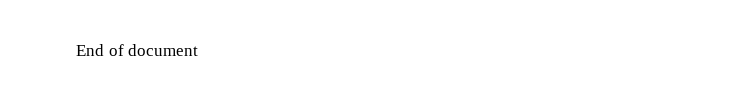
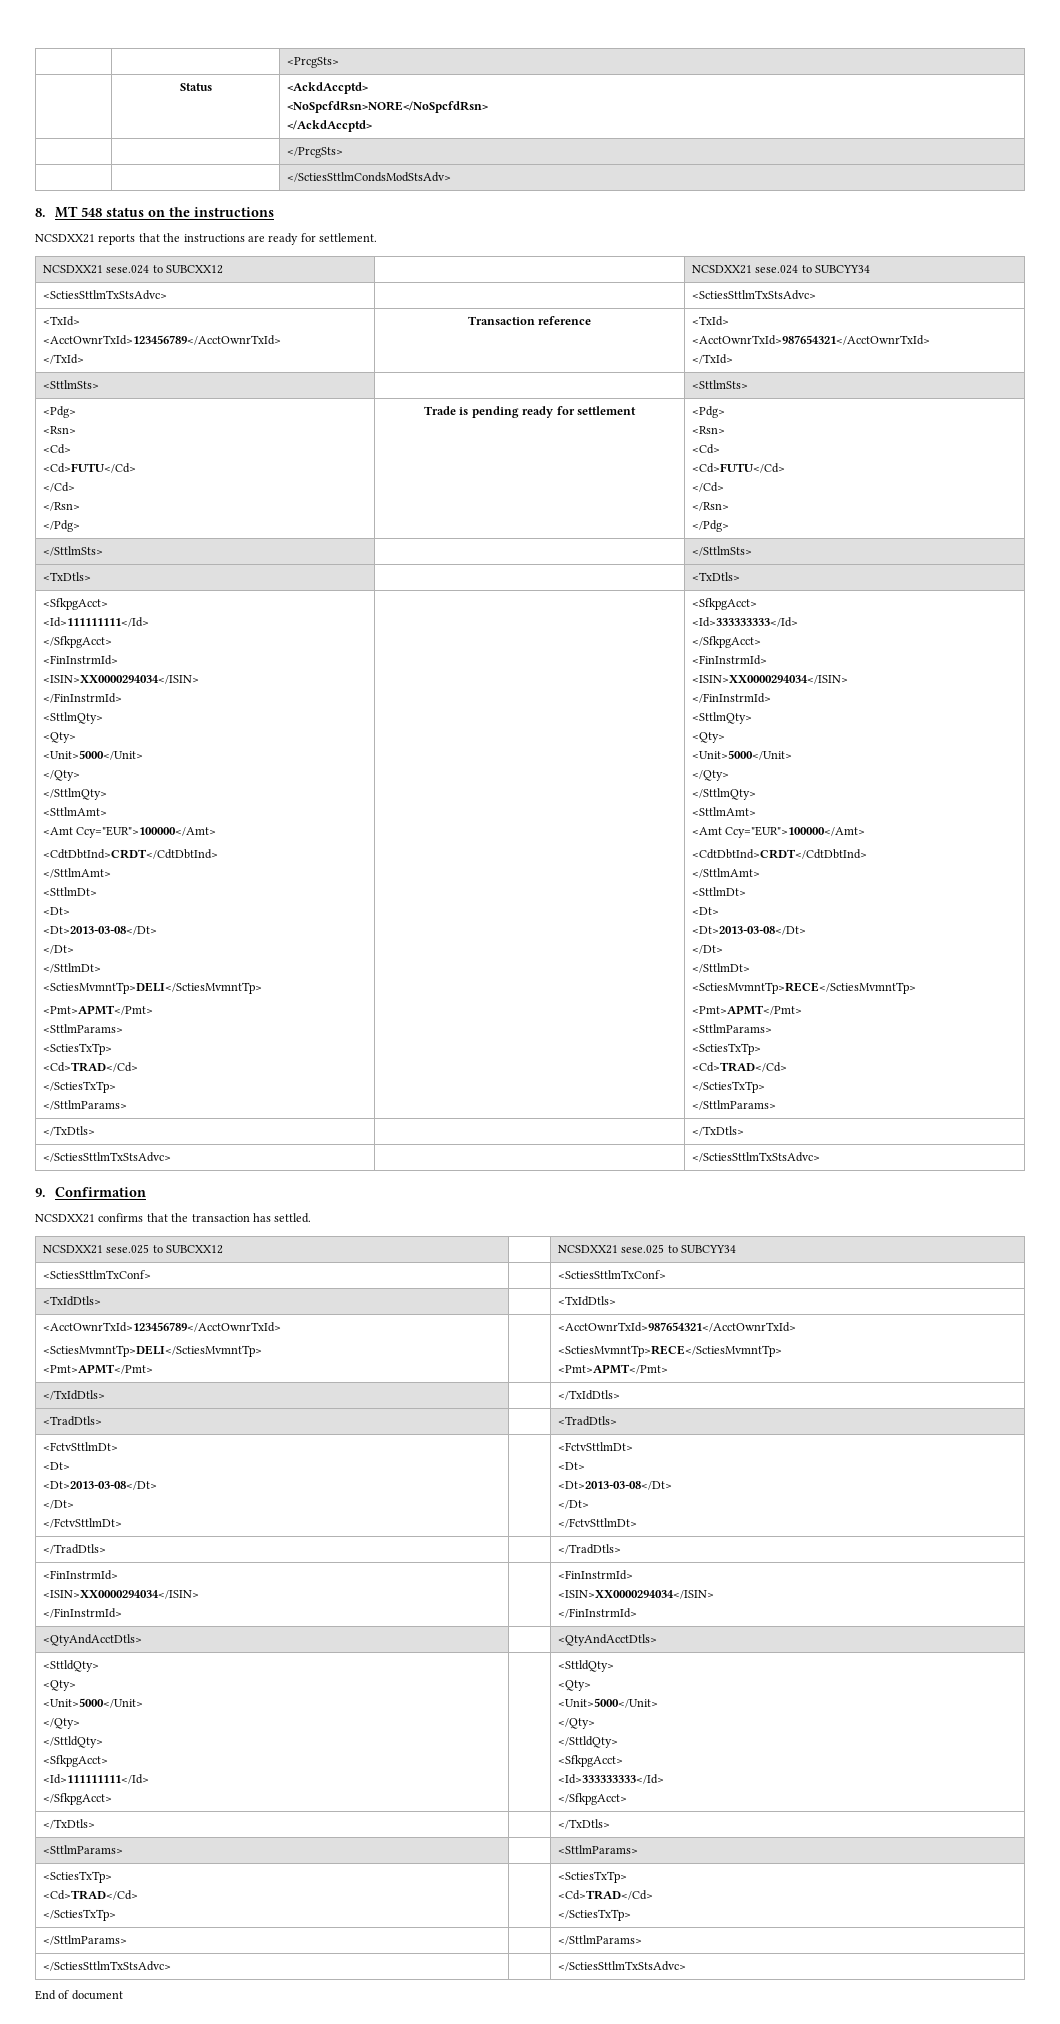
+ | | <PrcgSts>
+ | Status | <AckdAccptd>
+ <NoSpcfdRsn>NORE</NoSpcfdRsn>
+ </AckdAccptd>
+ | | </PrcgSts>
+ | | </SctiesSttlmCondsModStsAdv>
+ 8. MT 548 status on the instructions
+ NCSDXX21 reports that the instructions are ready for settlement.
+ NCSDXX21 sese.024 to SUBCXX12 | | NCSDXX21 sese.024 to SUBCYY34
+ <SctiesSttlmTxStsAdvc> | | <SctiesSttlmTxStsAdvc>
+ <TxId>
+ <AcctOwnrTxId>123456789</AcctOwnrTxId>
+ </TxId> | Transaction reference | <TxId>
+ <AcctOwnrTxId>987654321</AcctOwnrTxId>
+ </TxId>
+ <SttlmSts> | | <SttlmSts>
+ <Pdg>
+ <Rsn>
+ <Cd>
+ <Cd>FUTU</Cd>
+ </Cd>
+ </Rsn>
+ </Pdg> | Trade is pending ready for settlement | <Pdg>
+ <Rsn>
+ <Cd>
+ <Cd>FUTU</Cd>
+ </Cd>
+ </Rsn>
+ </Pdg>
+ </SttlmSts> | | </SttlmSts>
+ <TxDtls> | | <TxDtls>
+ <SfkpgAcct>
+ <Id>111111111</Id>
+ </SfkpgAcct>
+ <FinInstrmId>
+ <ISIN>XX0000294034</ISIN>
+ </FinInstrmId>
+ <SttlmQty>
+ <Qty>
+ <Unit>5000</Unit>
+ </Qty>
+ </SttlmQty>
+ <SttlmAmt>
+ <Amt Ccy="EUR">100000</Amt>
+ <CdtDbtInd>CRDT</CdtDbtInd>
+ </SttlmAmt>
+ <SttlmDt>
+ <Dt>
+ <Dt>2013-03-08</Dt>
+ </Dt>
+ </SttlmDt>
+ <SctiesMvmntTp>DELI</SctiesMvmntTp>
+ <Pmt>APMT</Pmt>
+ <SttlmParams>
+ <SctiesTxTp>
+ <Cd>TRAD</Cd>
+ </SctiesTxTp>
+ </SttlmParams> | | <SfkpgAcct>
+ <Id>333333333</Id>
+ </SfkpgAcct>
+ <FinInstrmId>
+ <ISIN>XX0000294034</ISIN>
+ </FinInstrmId>
+ <SttlmQty>
+ <Qty>
+ <Unit>5000</Unit>
+ </Qty>
+ </SttlmQty>
+ <SttlmAmt>
+ <Amt Ccy="EUR">100000</Amt>
+ <CdtDbtInd>CRDT</CdtDbtInd>
+ </SttlmAmt>
+ <SttlmDt>
+ <Dt>
+ <Dt>2013-03-08</Dt>
+ </Dt>
+ </SttlmDt>
+ <SctiesMvmntTp>RECE</SctiesMvmntTp>
+ <Pmt>APMT</Pmt>
+ <SttlmParams>
+ <SctiesTxTp>
+ <Cd>TRAD</Cd>
+ </SctiesTxTp>
+ </SttlmParams>
+ </TxDtls> | | </TxDtls>
+ </SctiesSttlmTxStsAdvc> | | </SctiesSttlmTxStsAdvc>
+ 9. Confirmation
+ NCSDXX21 confirms that the transaction has settled.
+ NCSDXX21 sese.025 to SUBCXX12 | | NCSDXX21 sese.025 to SUBCYY34
+ <SctiesSttlmTxConf> | | <SctiesSttlmTxConf>
+ <TxIdDtls> | | <TxIdDtls>
+ <AcctOwnrTxId>123456789</AcctOwnrTxId>
+ <SctiesMvmntTp>DELI</SctiesMvmntTp>
+ <Pmt>APMT</Pmt> | | <AcctOwnrTxId>987654321</AcctOwnrTxId>
+ <SctiesMvmntTp>RECE</SctiesMvmntTp>
+ <Pmt>APMT</Pmt>
+ </TxIdDtls> | | </TxIdDtls>
+ <TradDtls> | | <TradDtls>
+ <FctvSttlmDt>
+ <Dt>
+ <Dt>2013-03-08</Dt>
+ </Dt>
+ </FctvSttlmDt> | | <FctvSttlmDt>
+ <Dt>
+ <Dt>2013-03-08</Dt>
+ </Dt>
+ </FctvSttlmDt>
+ </TradDtls> | | </TradDtls>
+ <FinInstrmId>
+ <ISIN>XX0000294034</ISIN>
+ </FinInstrmId> | | <FinInstrmId>
+ <ISIN>XX0000294034</ISIN>
+ </FinInstrmId>
+ <QtyAndAcctDtls> | | <QtyAndAcctDtls>
+ <SttldQty>
+ <Qty>
+ <Unit>5000</Unit>
+ </Qty>
+ </SttldQty>
+ <SfkpgAcct>
+ <Id>111111111</Id>
+ </SfkpgAcct> | | <SttldQty>
+ <Qty>
+ <Unit>5000</Unit>
+ </Qty>
+ </SttldQty>
+ <SfkpgAcct>
+ <Id>333333333</Id>
+ </SfkpgAcct>
+ </TxDtls> | | </TxDtls>
+ <SttlmParams> | | <SttlmParams>
+ <SctiesTxTp>
+ <Cd>TRAD</Cd>
+ </SctiesTxTp> | | <SctiesTxTp>
+ <Cd>TRAD</Cd>
+ </SctiesTxTp>
+ </SttlmParams> | | </SttlmParams>
+ </SctiesSttlmTxStsAdvc> | | </SctiesSttlmTxStsAdvc>

